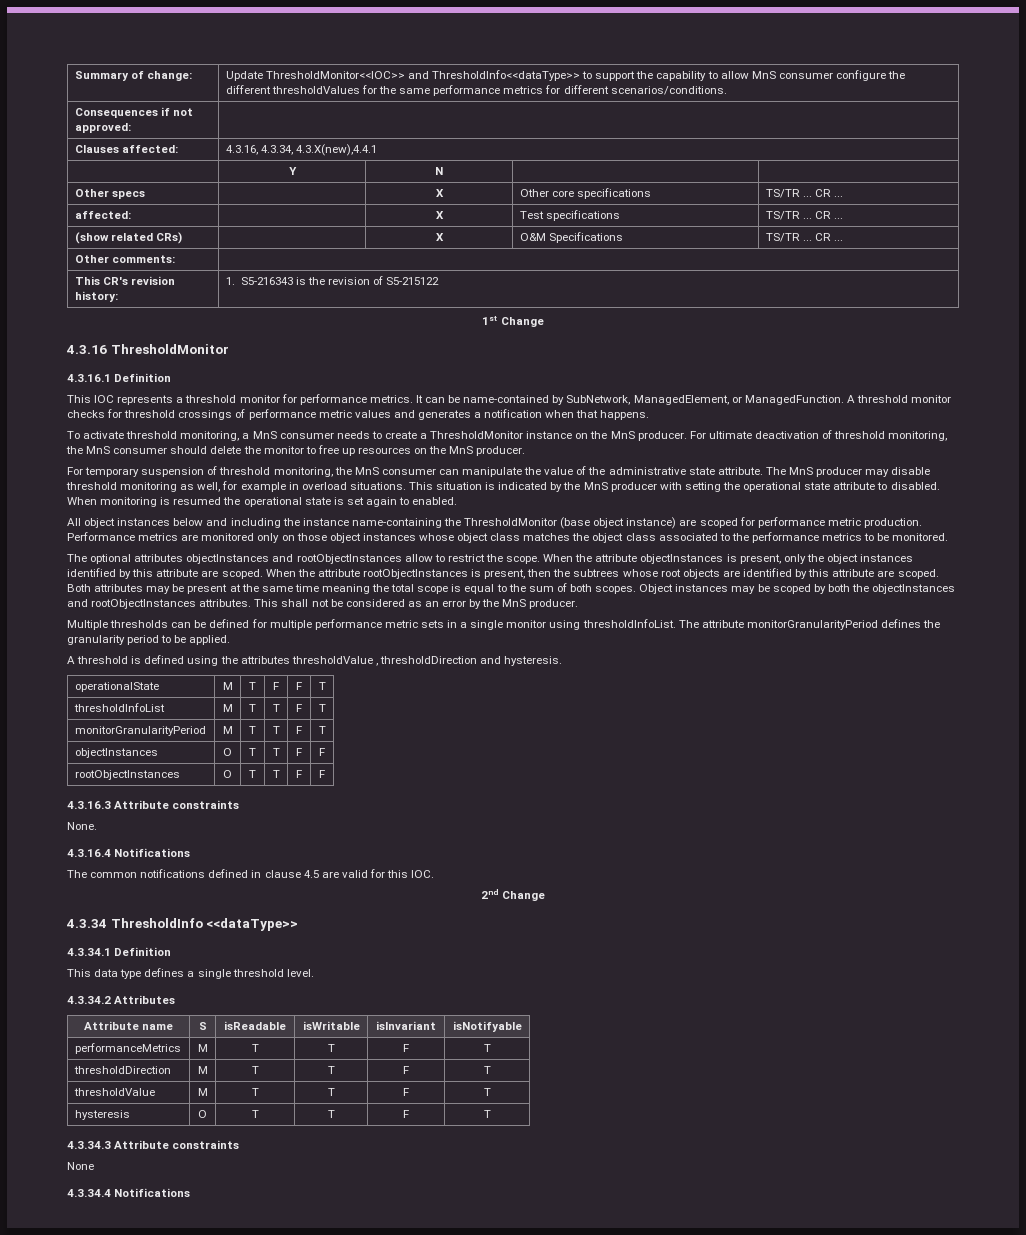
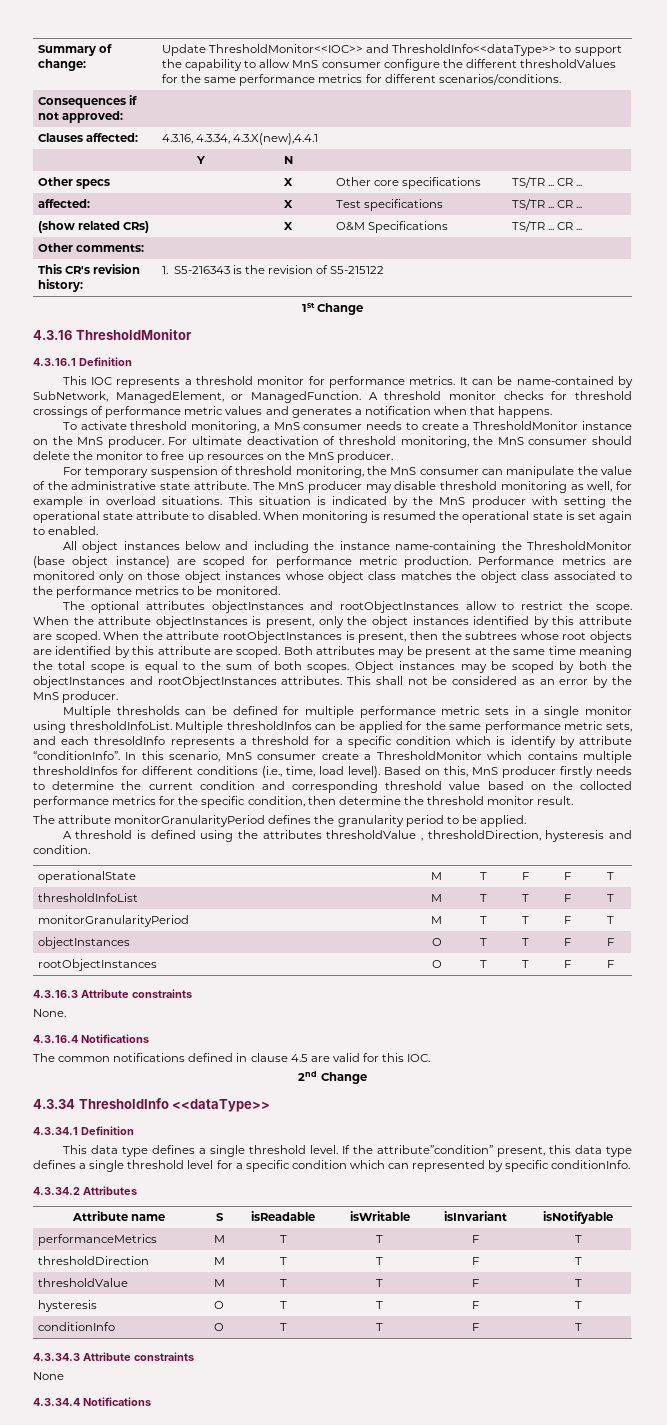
- Multiple thresholds can be defined for multiple performance metric sets in a single monitor using thresholdInfoList. The attribute monitorGranularityPeriod defines the granularity period to be applied.
+ Multiple thresholds can be defined for multiple performance metric sets in a single monitor using thresholdInfoList. Multiple thresholdInfos can be applied for the same performance metric sets, and each thresoldInfo represents a threshold for a specific condition which is identify by attribute “conditionInfo”. In this scenario, MnS consumer create a ThresholdMonitor which contains multiple thresholdInfos for different conditions (i.e., time, load level). Based on this, MnS producer firstly needs to determine the current condition and corresponding threshold value based on the collocted performance metrics for the specific condition, then determine the threshold monitor result.
+ The attribute monitorGranularityPeriod defines the granularity period to be applied.
- A threshold is defined using the attributes thresholdValue , thresholdDirection and hysteresis.
+ A threshold is defined using the attributes thresholdValue , thresholdDirection, hysteresis and condition.
+ If the attribute”condition” present, this data type defines a single threshold level for a specific condition which can represented by specific conditionInfo.
+ conditionInfo | O | T | T | F | T

